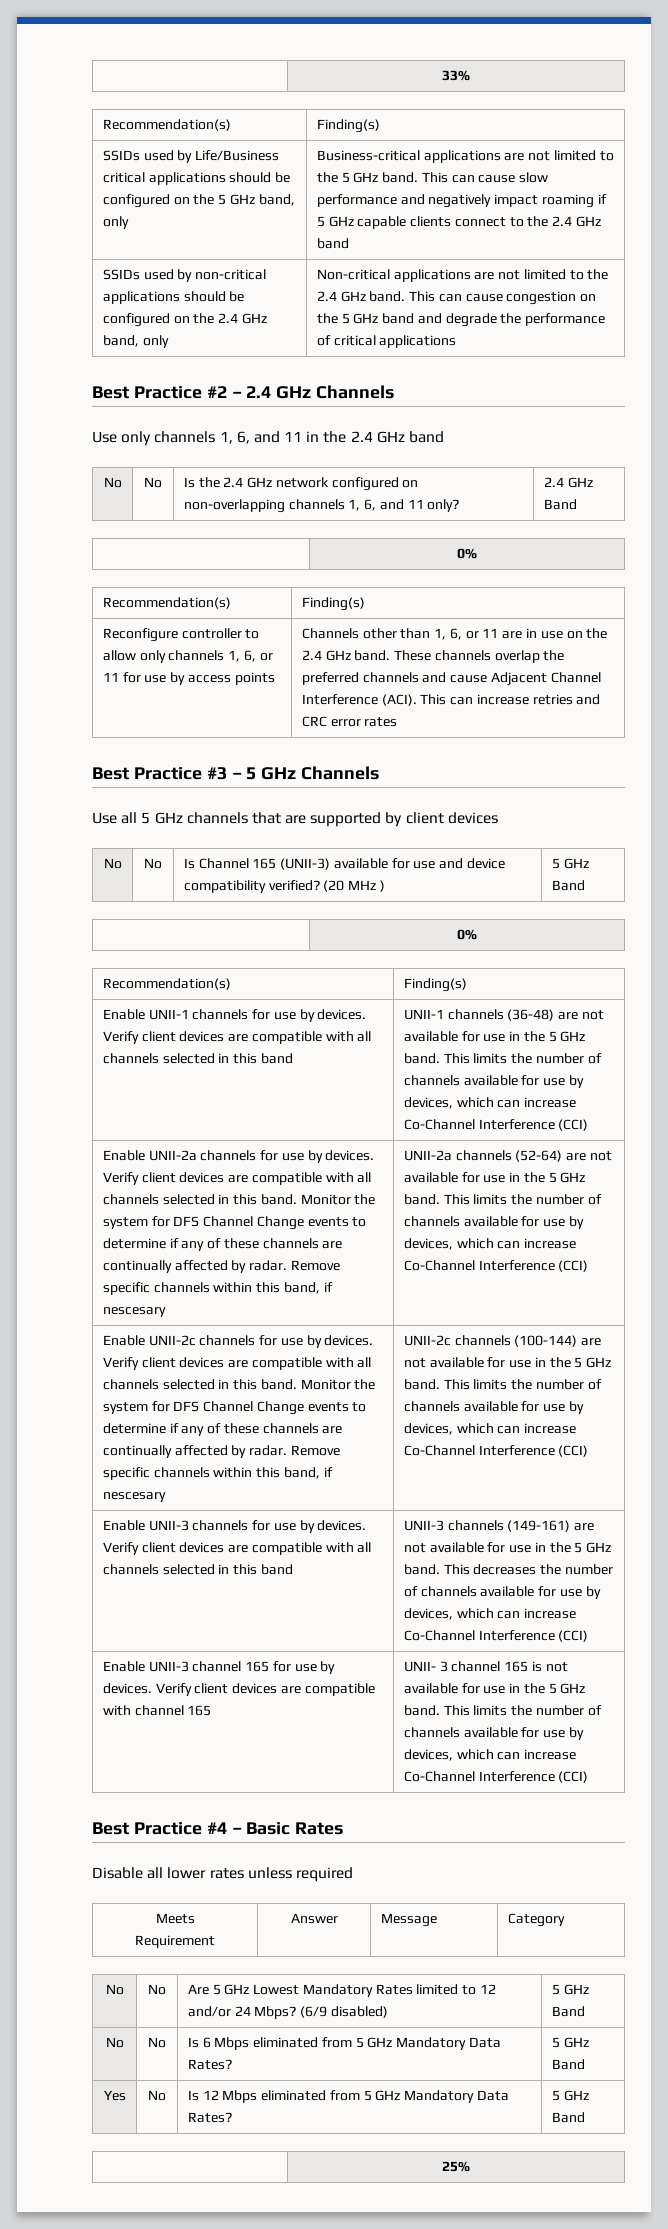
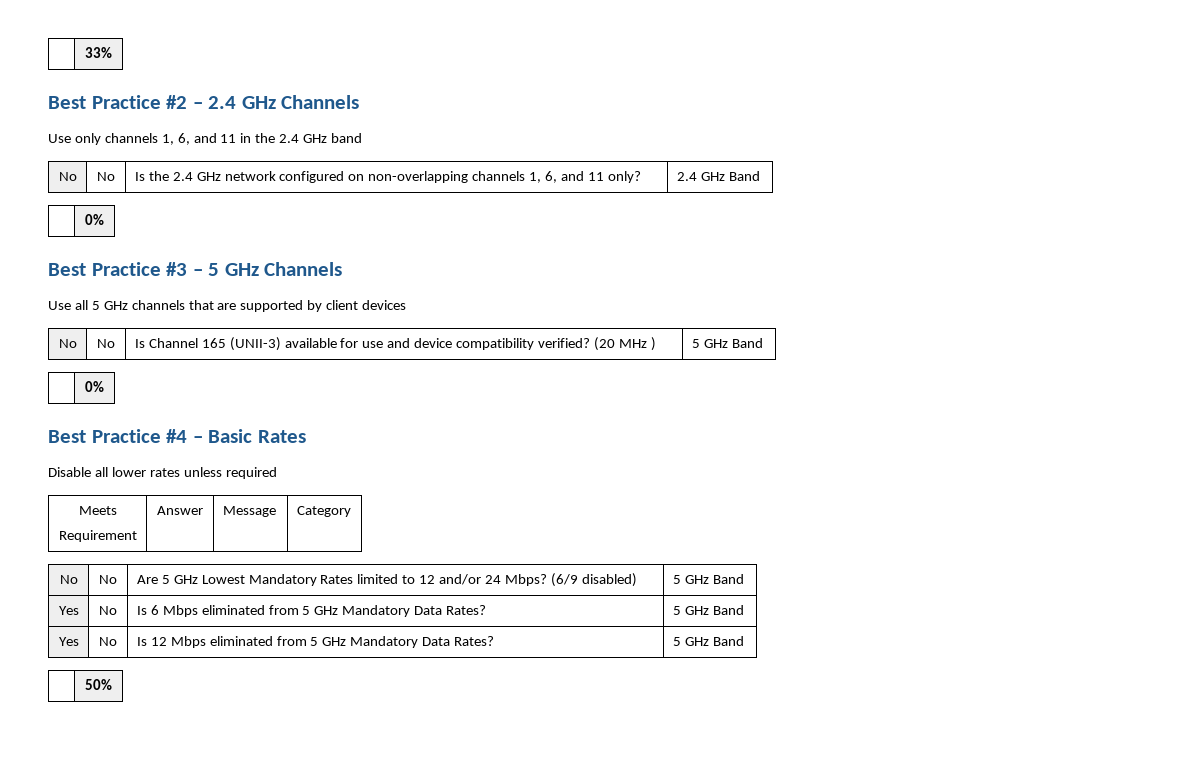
  | 33%
- Recommendation(s) | Finding(s)
- SSIDs used by Life/Business critical applications should be configured on the 5 GHz band, only | Business-critical applications are not limited to the 5 GHz band. This can cause slow performance and negatively impact roaming if 5 GHz capable clients connect to the 2.4 GHz band
- SSIDs used by non-critical applications should be configured on the 2.4 GHz band, only | Non-critical applications are not limited to the 2.4 GHz band. This can cause congestion on the 5 GHz band and degrade the performance of critical applications
  No | No | Is the 2.4 GHz network configured on non-overlapping channels 1, 6, and 11 only? | 2.4 GHz Band
  | 0%
- Recommendation(s) | Finding(s)
- Reconfigure controller to allow only channels 1, 6, or 11 for use by access points | Channels other than 1, 6, or 11 are in use on the 2.4 GHz band. These channels overlap the preferred channels and cause Adjacent Channel Interference (ACI). This can increase retries and CRC error rates
  No | No | Is Channel 165 (UNII-3) available for use and device compatibility verified? (20 MHz ) | 5 GHz Band
  | 0%
- Recommendation(s) | Finding(s)
- Enable UNII-1 channels for use by devices. Verify client devices are compatible with all channels selected in this band | UNII-1 channels (36-48) are not available for use in the 5 GHz band. This limits the number of channels available for use by devices, which can increase Co-Channel Interference (CCI)
- Enable UNII-2a channels for use by devices. Verify client devices are compatible with all channels selected in this band. Monitor the system for DFS Channel Change events to determine if any of these channels are continually affected by radar. Remove specific channels within this band, if nescesary | UNII-2a channels (52-64) are not available for use in the 5 GHz band. This limits the number of channels available for use by devices, which can increase Co-Channel Interference (CCI)
- Enable UNII-2c channels for use by devices. Verify client devices are compatible with all channels selected in this band. Monitor the system for DFS Channel Change events to determine if any of these channels are continually affected by radar. Remove specific channels within this band, if nescesary | UNII-2c channels (100-144) are not available for use in the 5 GHz band. This limits the number of channels available for use by devices, which can increase Co-Channel Interference (CCI)
- Enable UNII-3 channels for use by devices. Verify client devices are compatible with all channels selected in this band | UNII-3 channels (149-161) are not available for use in the 5 GHz band. This decreases the number of channels available for use by devices, which can increase Co-Channel Interference (CCI)
- Enable UNII-3 channel 165 for use by devices. Verify client devices are compatible with channel 165 | UNII- 3 channel 165 is not available for use in the 5 GHz band. This limits the number of channels available for use by devices, which can increase Co-Channel Interference (CCI)
- No | No | Is 6 Mbps eliminated from 5 GHz Mandatory Data Rates? | 5 GHz Band
+ Yes | No | Is 6 Mbps eliminated from 5 GHz Mandatory Data Rates? | 5 GHz Band
- | 25%
+ | 50%

